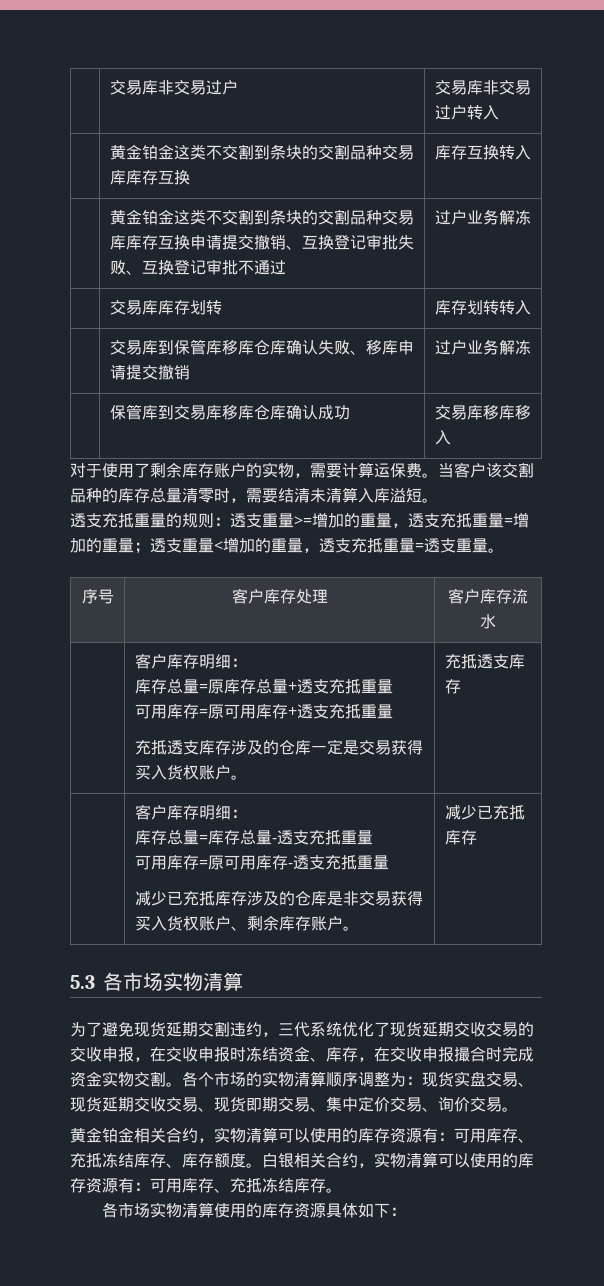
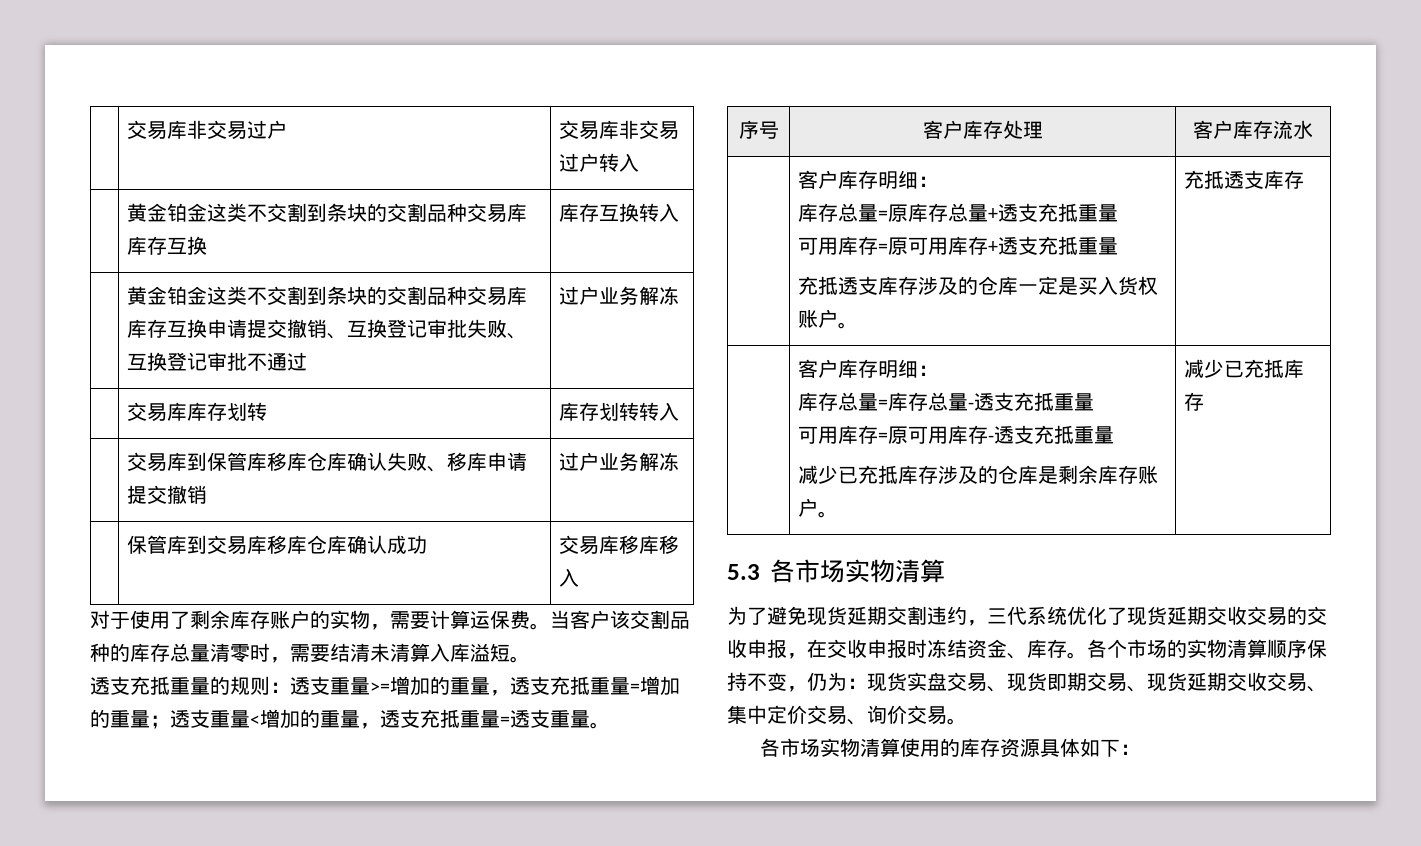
  序号 | 客户库存处理 | 客户库存流水
  | 客户库存明细：
  库存总量=原库存总量+透支充抵重量
  可用库存=原可用库存+透支充抵重量
- 充抵透支库存涉及的仓库一定是交易获得买入货权账户。 | 充抵透支库存
+ 充抵透支库存涉及的仓库一定是买入货权账户。 | 充抵透支库存
- 减少已充抵库存涉及的仓库是非交易获得买入货权账户、剩余库存账户。
+ 减少已充抵库存涉及的仓库是剩余库存账户。
- 为了避免现货延期交割违约，三代系统优化了现货延期交收交易的交收申报，在交收申报时冻结资金、库存，在交收申报撮合时完成资金实物交割。
+ 为了避免现货延期交割违约，三代系统优化了现货延期交收交易的交收申报，在交收申报时冻结资金、库存。
- 各个市场的实物清算顺序调整为：现货实盘交易、现货延期交收交易、现货即期交易、集中定价交易、询价交易。
+ 各个市场的实物清算顺序保持不变，仍为：现货实盘交易、现货即期交易、现货延期交收交易、集中定价交易、询价交易。
- 黄金铂金相关合约，实物清算可以使用的库存资源有：可用库存、充抵冻结库存、库存额度。白银相关合约，实物清算可以使用的库存资源有：可用库存、充抵冻结库存。

